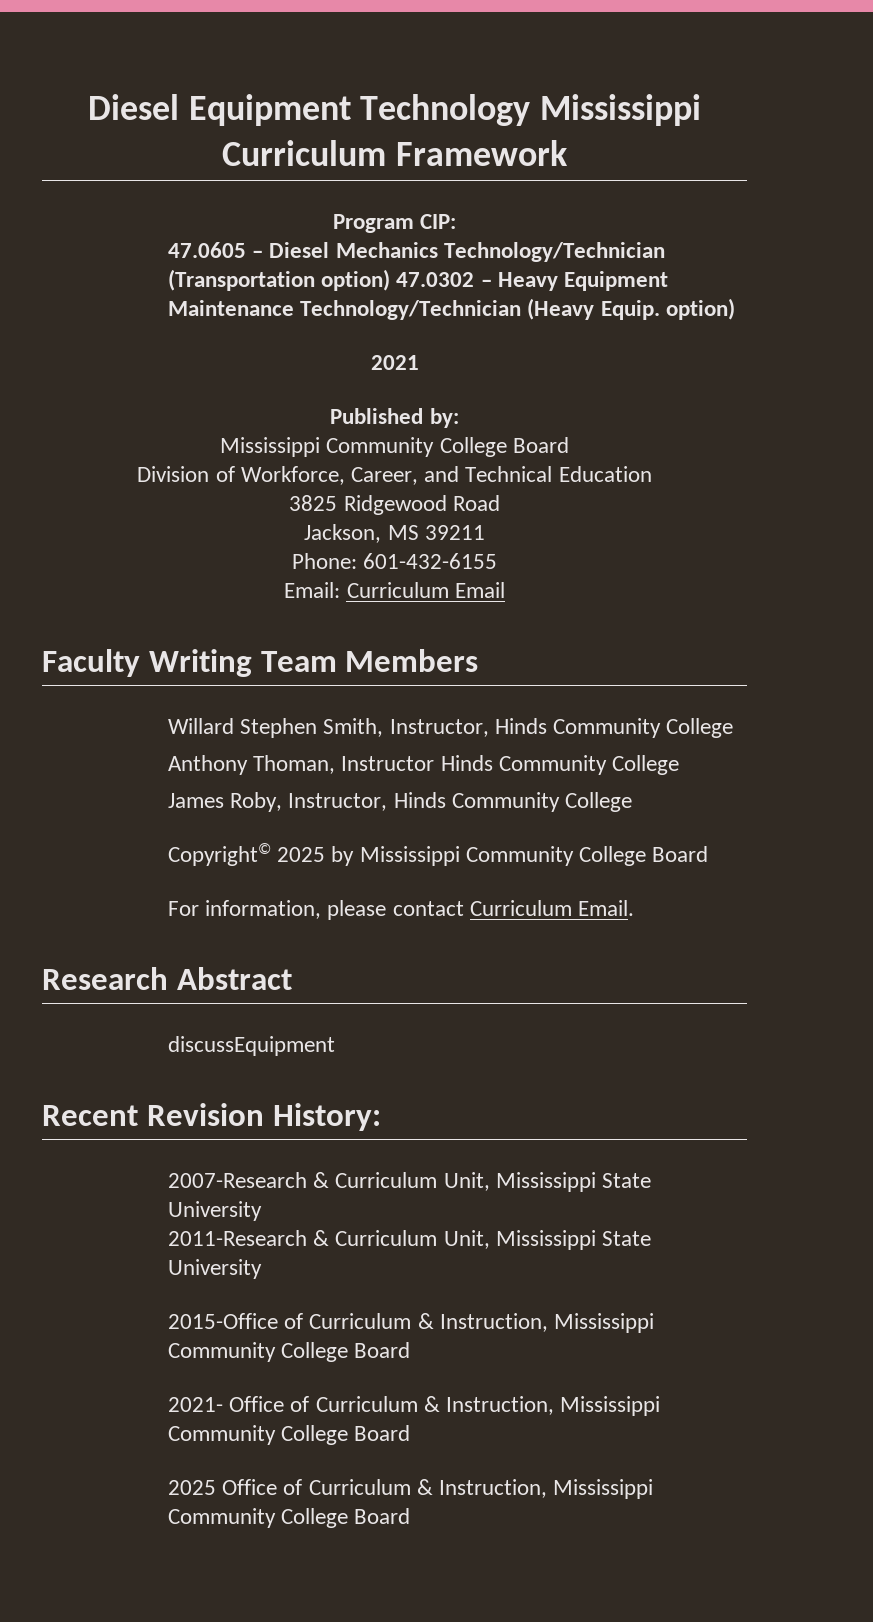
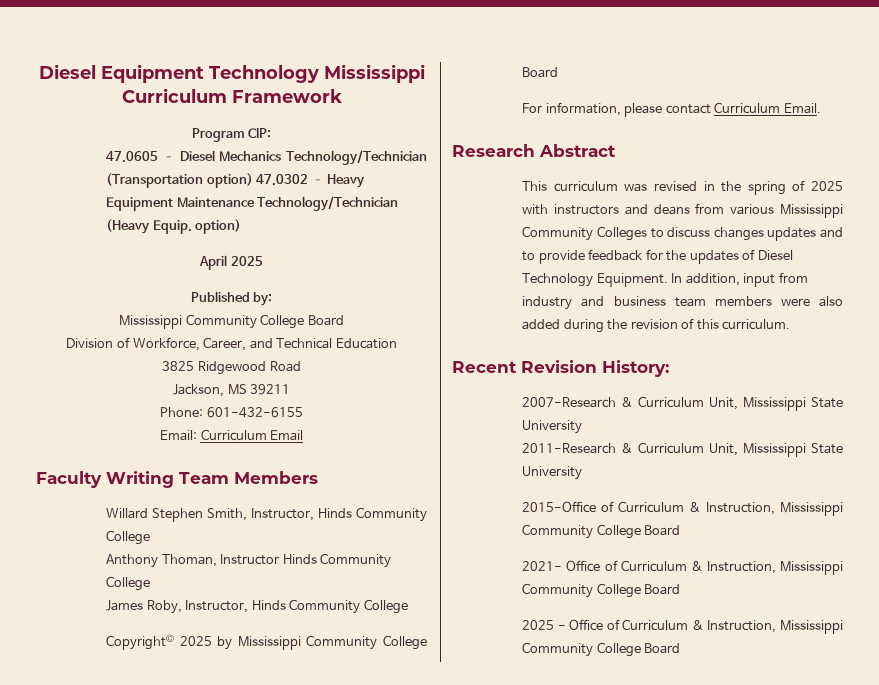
- 2021
+ April 2025
- discussEquipment
+ This curriculum was revised in the spring of 2025 with instructors and deans from various Mississippi Community Colleges to discuss changes updates and to provide feedback for the updates of Diesel Technology Equipment. In addition, input from industry and business team members were also added during the revision of this curriculum.
- 2025 Office of Curriculum & Instruction, Mississippi Community College Board
+ 2025 - Office of Curriculum & Instruction, Mississippi Community College Board

